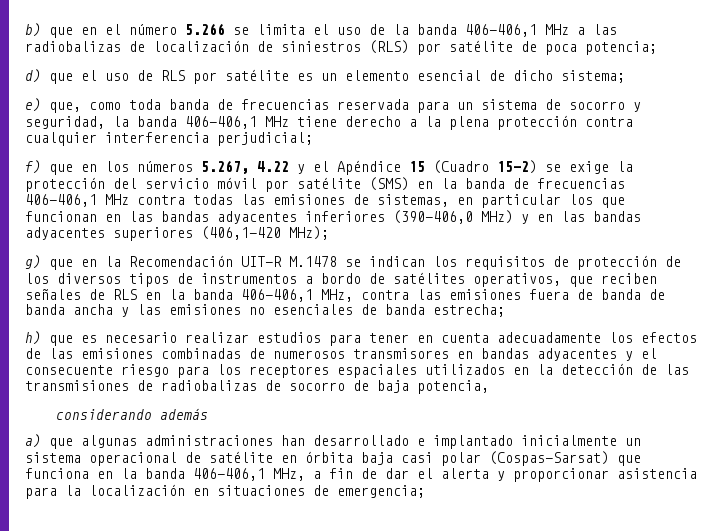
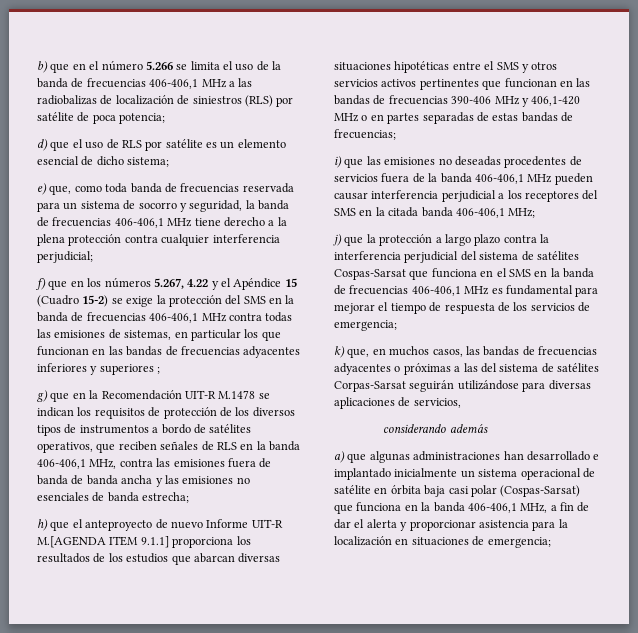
- b) que en el número 5.266 se limita el uso de la banda 406-406,1 MHz a las radiobalizas de localización de siniestros (RLS) por satélite de poca potencia;
+ b) que en el número 5.266 se limita el uso de la banda de frecuencias 406-406,1 MHz a las radiobalizas de localización de siniestros (RLS) por satélite de poca potencia;
- e) que, como toda banda de frecuencias reservada para un sistema de socorro y seguridad, la banda 406-406,1 MHz tiene derecho a la plena protección contra cualquier interferencia perjudicial;
+ e) que, como toda banda de frecuencias reservada para un sistema de socorro y seguridad, la banda de frecuencias 406-406,1 MHz tiene derecho a la plena protección contra cualquier interferencia perjudicial;
- f) que en los números 5.267, 4.22 y el Apéndice 15 (Cuadro 15-2) se exige la protección del servicio móvil por satélite (SMS) en la banda de frecuencias 406-406,1 MHz contra todas las emisiones de sistemas, en particular los que funcionan en las bandas adyacentes inferiores (390-406,0 MHz) y en las bandas adyacentes superiores (406,1-420 MHz);
+ f) que en los números 5.267, 4.22 y el Apéndice 15 (Cuadro 15-2) se exige la protección del SMS en la banda de frecuencias 406-406,1 MHz contra todas las emisiones de sistemas, en particular los que funcionan en las bandas de frecuencias adyacentes inferiores y superiores ;
- h) que es necesario realizar estudios para tener en cuenta adecuadamente los efectos de las emisiones combinadas de numerosos transmisores en bandas adyacentes y el consecuente riesgo para los receptores espaciales utilizados en la detección de las transmisiones de radiobalizas de socorro de baja potencia,
+ h) que el anteproyecto de nuevo Informe UIT-R M.[AGENDA ITEM 9.1.1] proporciona los resultados de los estudios que abarcan diversas situaciones hipotéticas entre el SMS y otros servicios activos pertinentes que funcionan en las bandas de frecuencias 390-406 MHz y 406,1-420 MHz o en partes separadas de estas bandas de frecuencias;
+ i) que las emisiones no deseadas procedentes de servicios fuera de la banda 406-406,1 MHz pueden causar interferencia perjudicial a los receptores del SMS en la citada banda 406-406,1 MHz;
+ j) que la protección a largo plazo contra la interferencia perjudicial del sistema de satélites Cospas-Sarsat que funciona en el SMS en la banda de frecuencias 406-406,1 MHz es fundamental para mejorar el tiempo de respuesta de los servicios de emergencia;
+ k) que, en muchos casos, las bandas de frecuencias adyacentes o próximas a las del sistema de satélites Corpas-Sarsat seguirán utilizándose para diversas aplicaciones de servicios,

